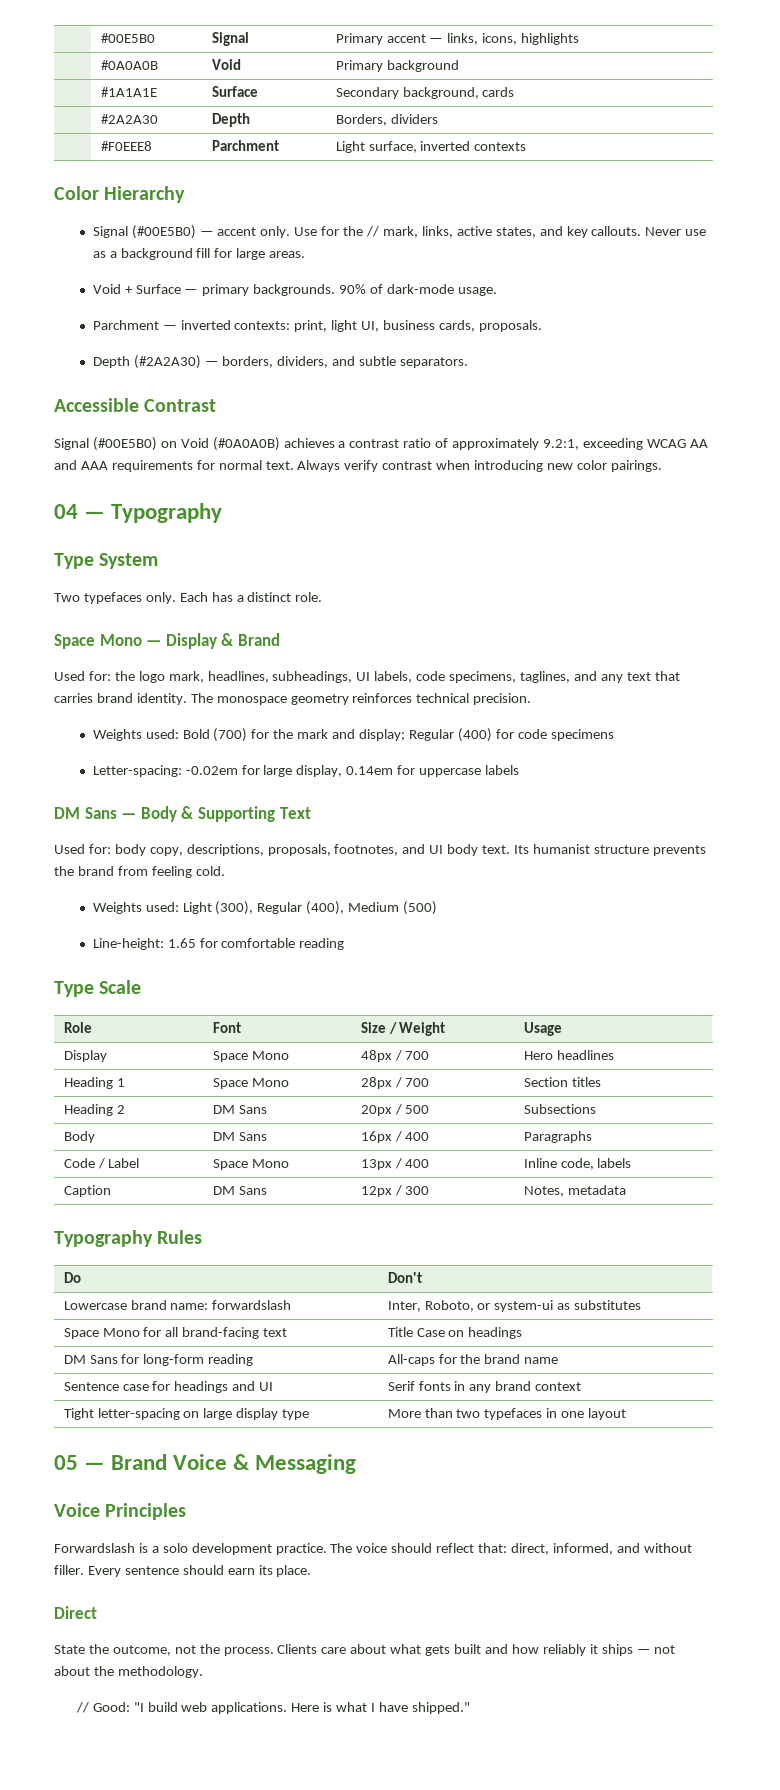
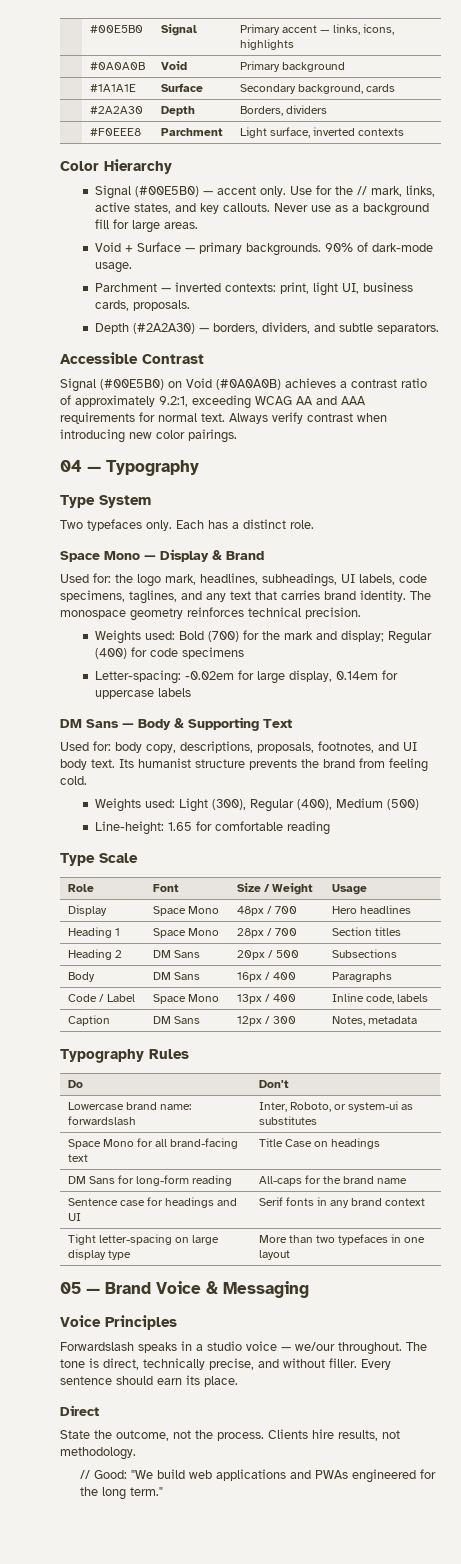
- Forwardslash is a solo development practice. The voice should reflect that: direct, informed, and without filler.
+ Forwardslash speaks in a studio voice — we/our throughout. The tone is direct, technically precise, and without filler.
- Clients care about what gets built and how reliably it ships — not about the methodology.
+ Clients hire results, not methodology.
- // Good: "I build web applications. Here is what I have shipped."
+ // Good: "We build web applications and PWAs engineered for the long term."

